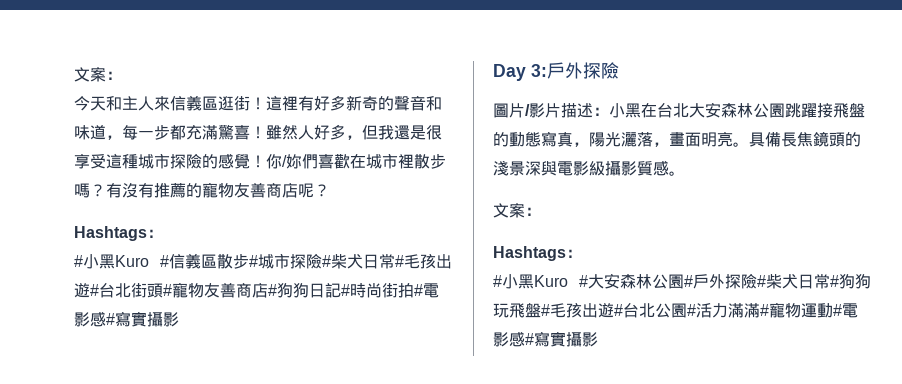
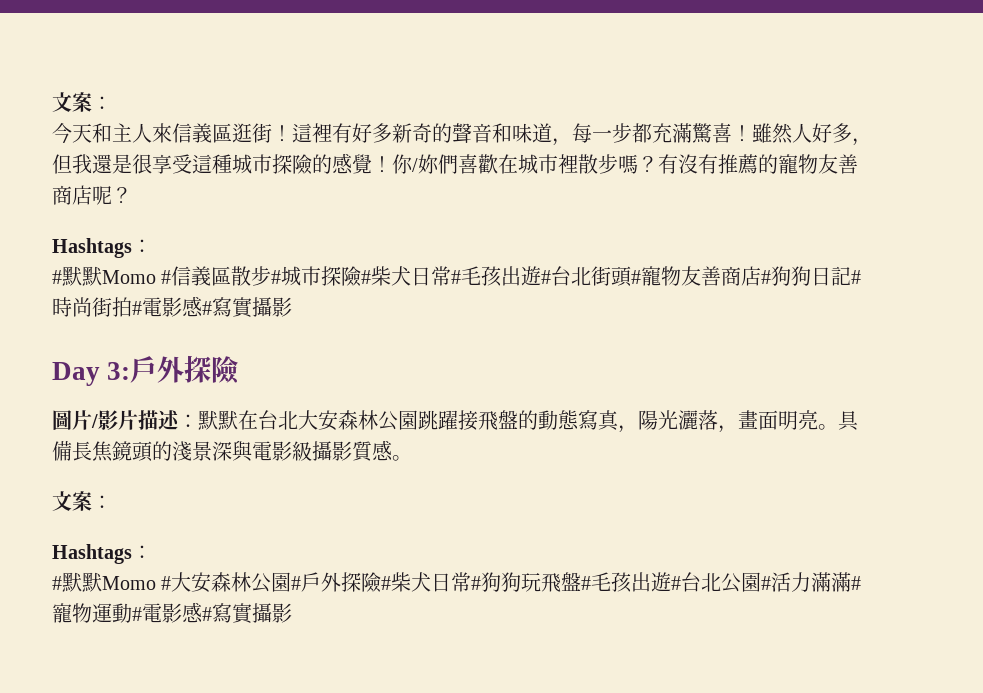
- #小黑Kuro #信義區散步#城市探險#柴犬日常#毛孩出遊#台北街頭#寵物友善商店#狗狗日記#時尚街拍#電影感#寫實攝影
+ #默默Momo #信義區散步#城市探險#柴犬日常#毛孩出遊#台北街頭#寵物友善商店#狗狗日記#時尚街拍#電影感#寫實攝影
- 圖片/影片描述：小黑在台北大安森林公園跳躍接飛盤的動態寫真，陽光灑落，畫面明亮。
+ 圖片/影片描述：默默在台北大安森林公園跳躍接飛盤的動態寫真，陽光灑落，畫面明亮。
- #小黑Kuro #大安森林公園#戶外探險#柴犬日常#狗狗玩飛盤#毛孩出遊#台北公園#活力滿滿#寵物運動#電影感#寫實攝影
+ #默默Momo #大安森林公園#戶外探險#柴犬日常#狗狗玩飛盤#毛孩出遊#台北公園#活力滿滿#寵物運動#電影感#寫實攝影

